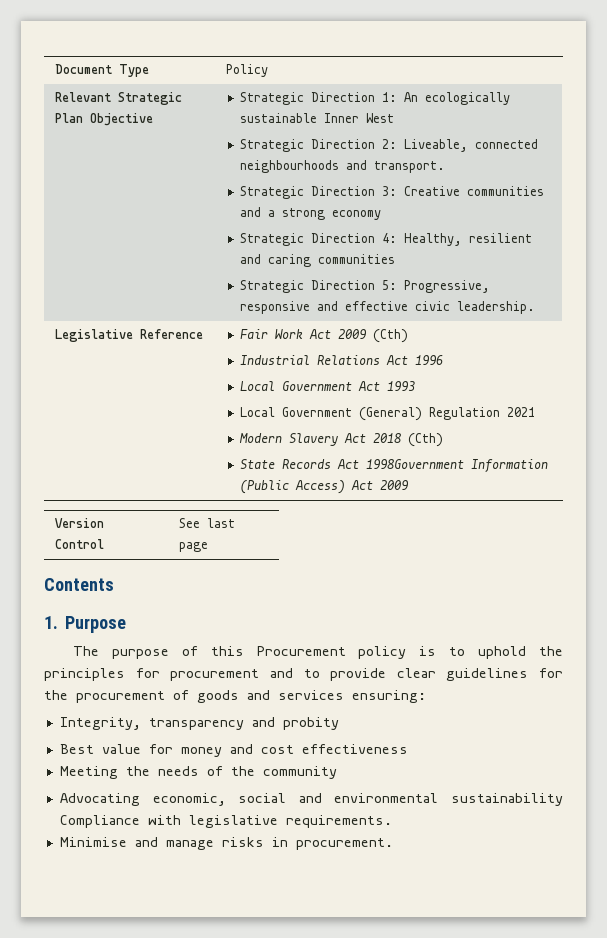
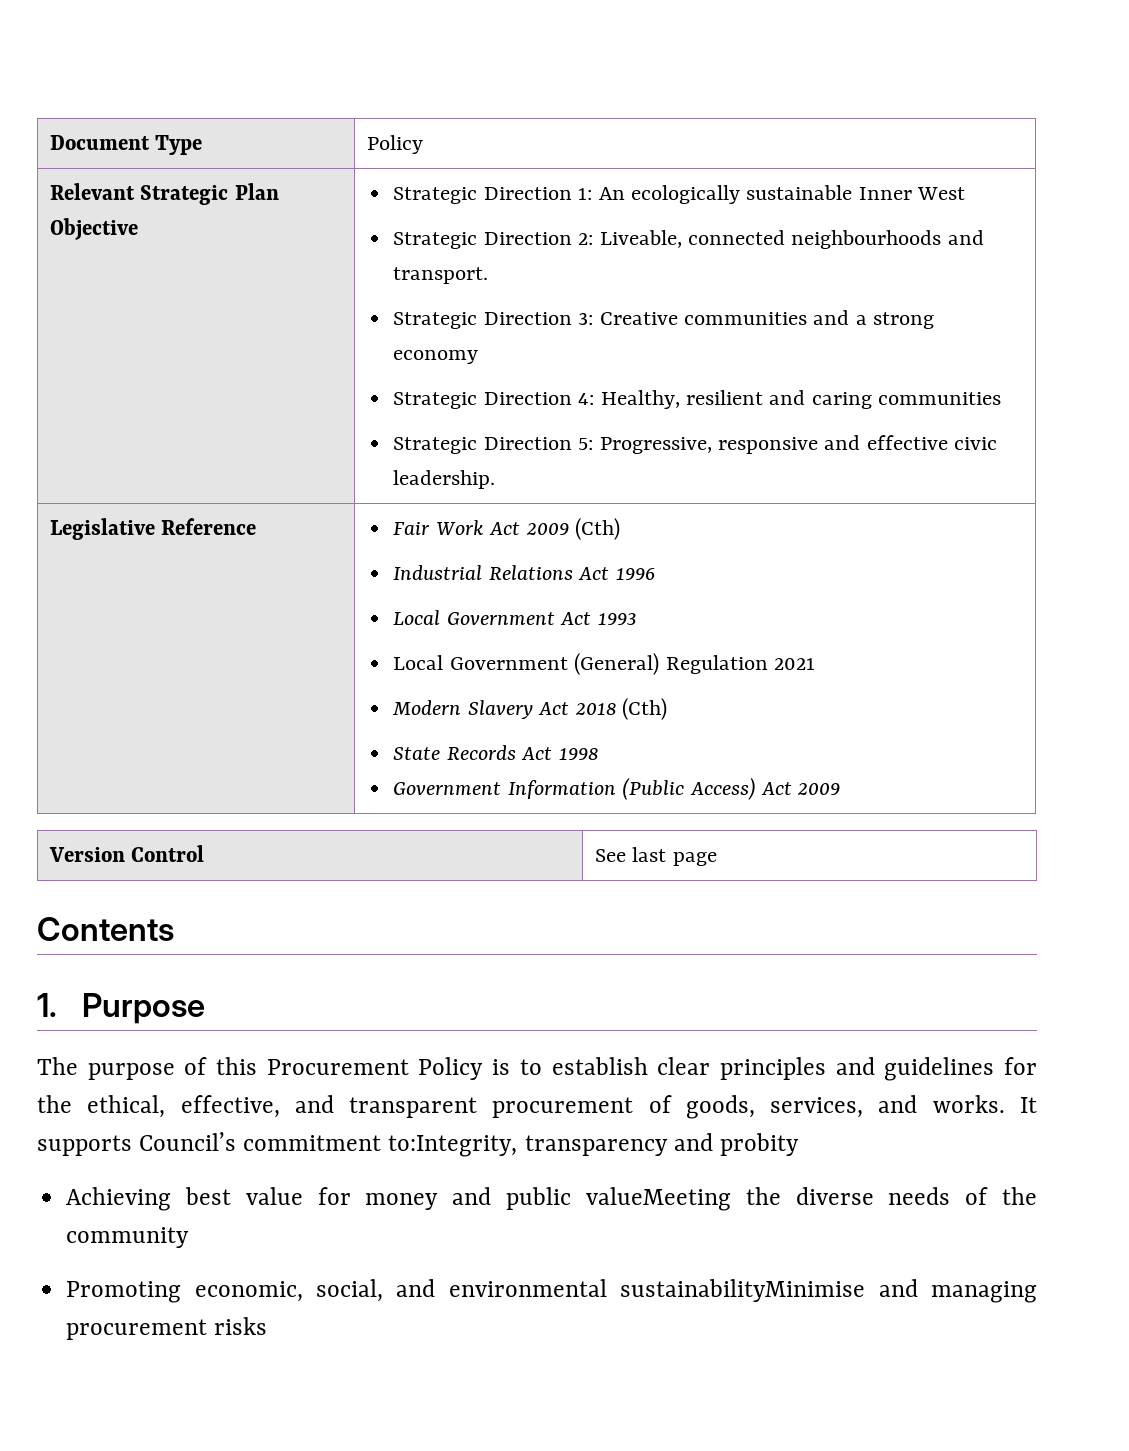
  Legislative Reference | Fair Work Act 2009 (Cth)
  Industrial Relations Act 1996
  Local Government Act 1993
  Local Government (General) Regulation 2021
  Modern Slavery Act 2018 (Cth)
- State Records Act 1998Government Information (Public Access) Act 2009
+ State Records Act 1998
+ Government Information (Public Access) Act 2009
- The purpose of this Procurement policy is to uphold the principles for procurement and to provide clear guidelines for the procurement of goods and services ensuring:
- Integrity, transparency and probity
+ The purpose of this Procurement Policy is to establish clear principles and guidelines for the ethical, effective, and transparent procurement of goods, services, and works. It supports Council’s commitment to:Integrity, transparency and probity
- Best value for money and cost effectiveness
- Meeting the needs of the community
+ Achieving best value for money and public valueMeeting the diverse needs of the community
- Advocating economic, social and environmental sustainability Compliance with legislative requirements.
- Minimise and manage risks in procurement.
+ Promoting economic, social, and environmental sustainabilityMinimise and managing procurement risks

